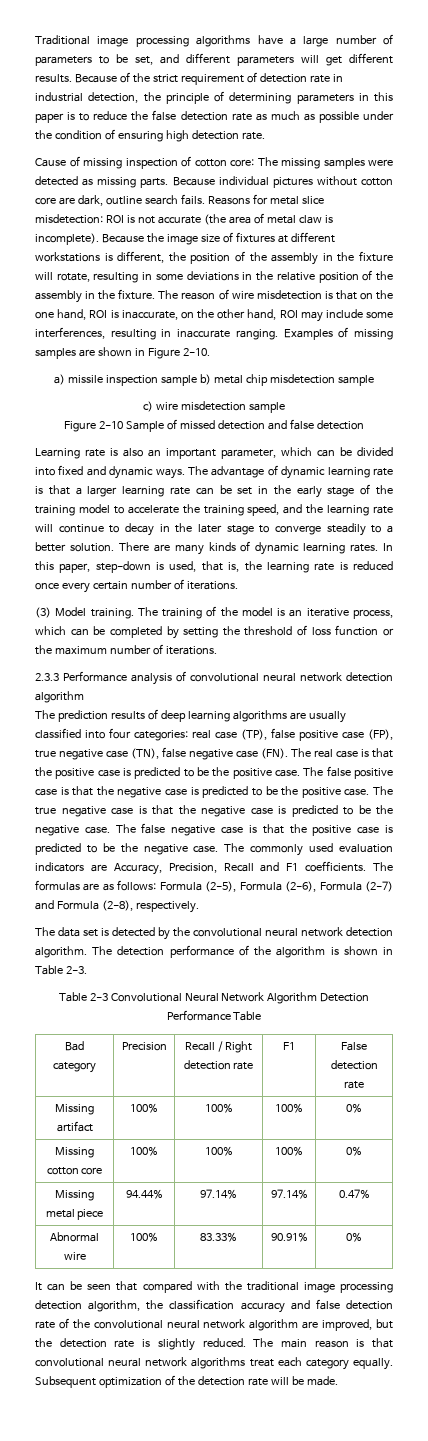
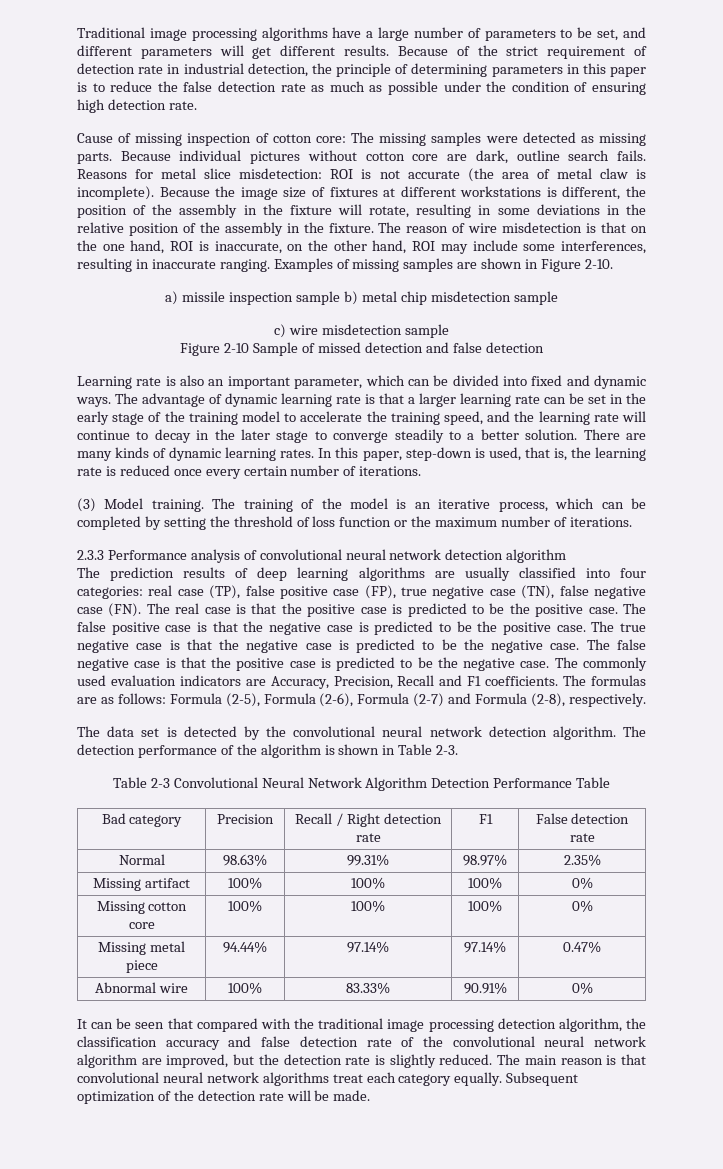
+ Normal | 98.63% | 99.31% | 98.97% | 2.35%

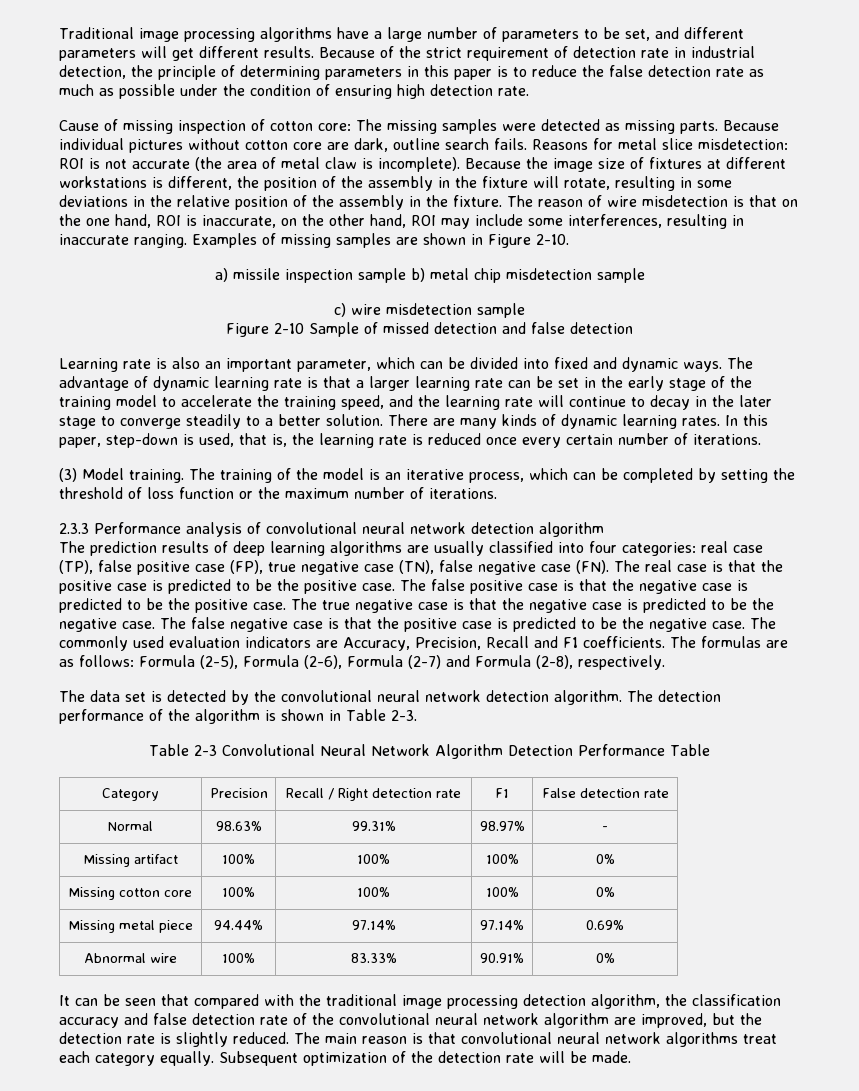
- Bad category | Precision | Recall / Right detection rate | F1 | False detection rate
+ Category | Precision | Recall / Right detection rate | F1 | False detection rate
- Normal | 98.63% | 99.31% | 98.97% | 2.35%
+ Normal | 98.63% | 99.31% | 98.97% | -
- Missing metal piece | 94.44% | 97.14% | 97.14% | 0.47%
+ Missing metal piece | 94.44% | 97.14% | 97.14% | 0.69%

